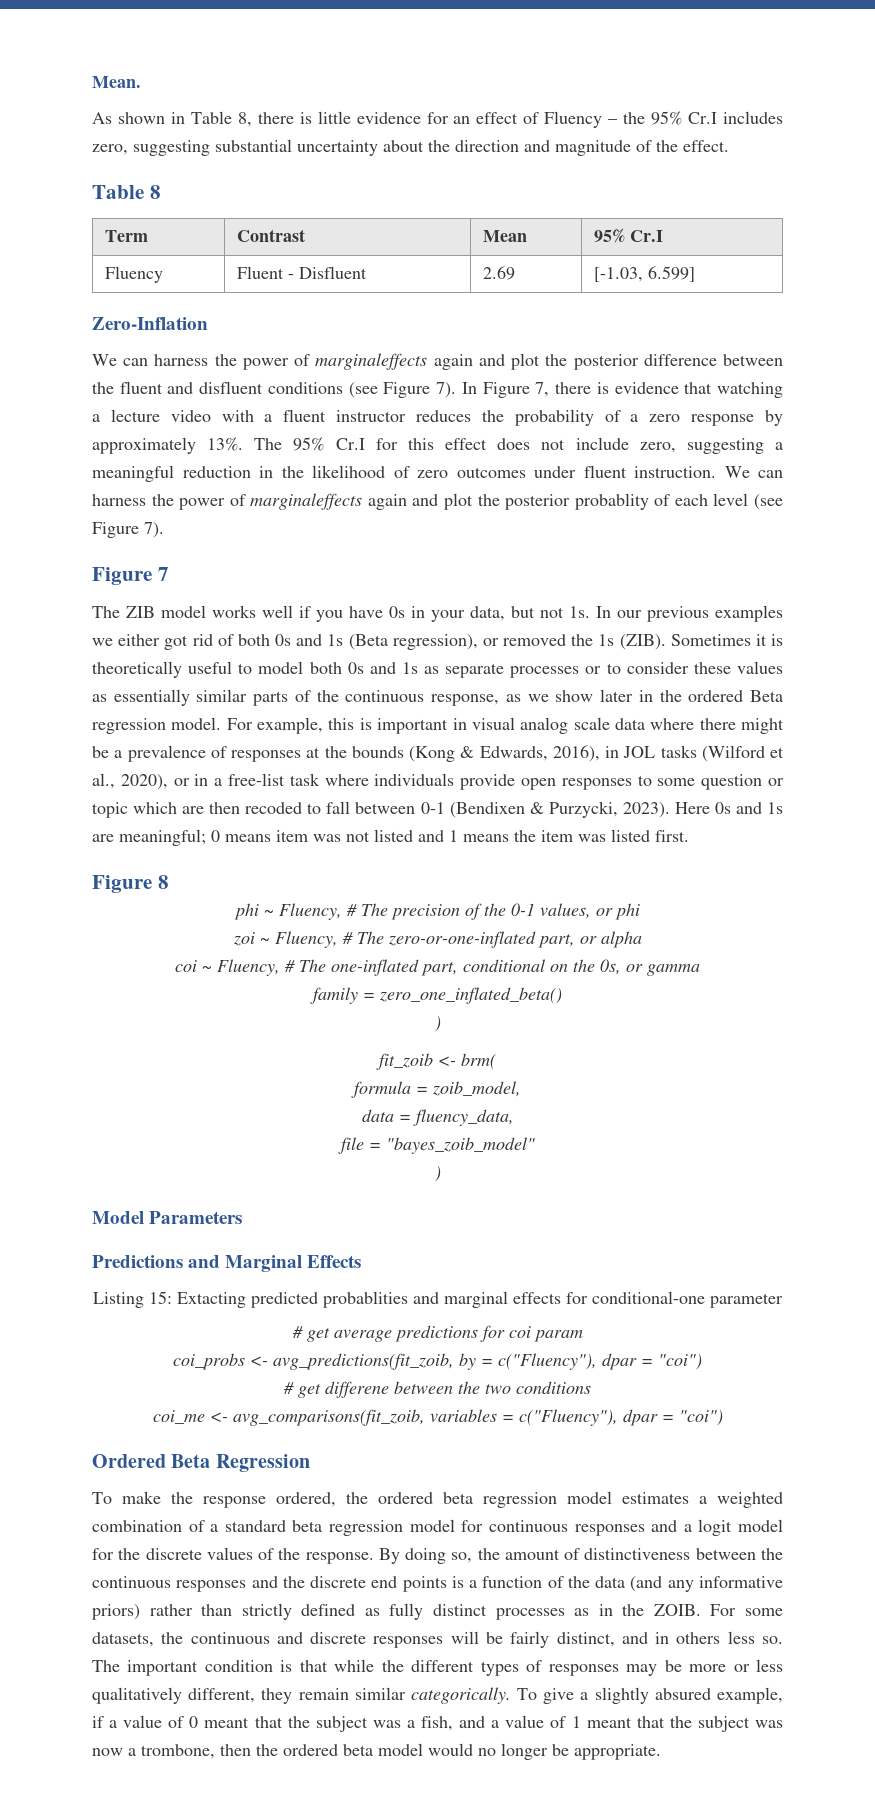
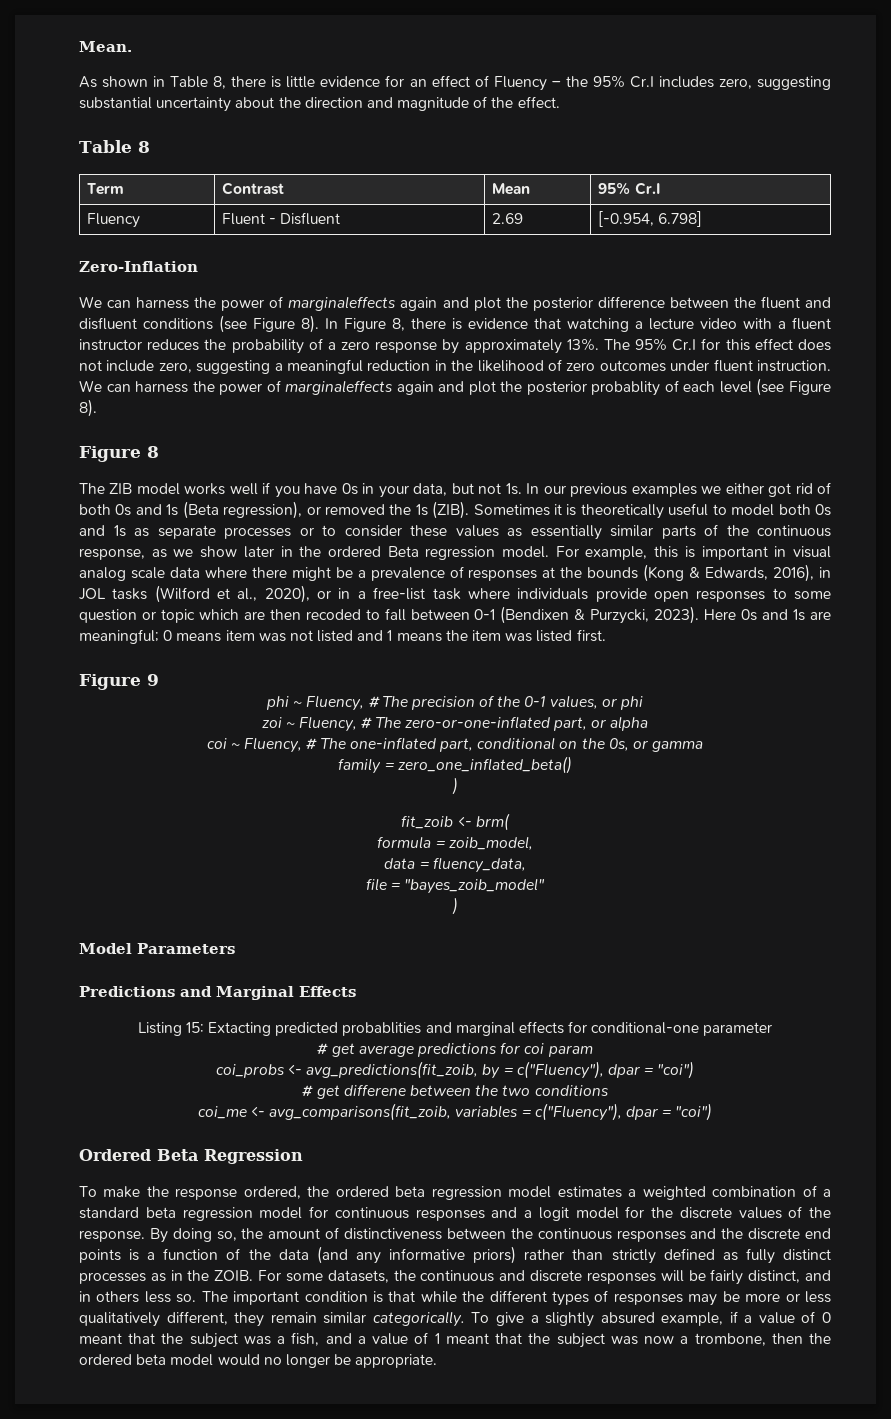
- Fluency | Fluent - Disfluent | 2.69 | [-1.03, 6.599]
+ Fluency | Fluent - Disfluent | 2.69 | [-0.954, 6.798]
- We can harness the power of marginaleffects again and plot the posterior difference between the fluent and disfluent conditions (see Figure 7).
+ We can harness the power of marginaleffects again and plot the posterior difference between the fluent and disfluent conditions (see Figure 8).
- In Figure 7, there is evidence that watching a lecture video with a fluent instructor reduces the probability of a zero response by approximately 13%.
+ In Figure 8, there is evidence that watching a lecture video with a fluent instructor reduces the probability of a zero response by approximately 13%.
- We can harness the power of marginaleffects again and plot the posterior probablity of each level (see Figure 7).
- Figure 7
+ We can harness the power of marginaleffects again and plot the posterior probablity of each level (see Figure 8).
+ Figure 8
- Figure 8
+ Figure 9

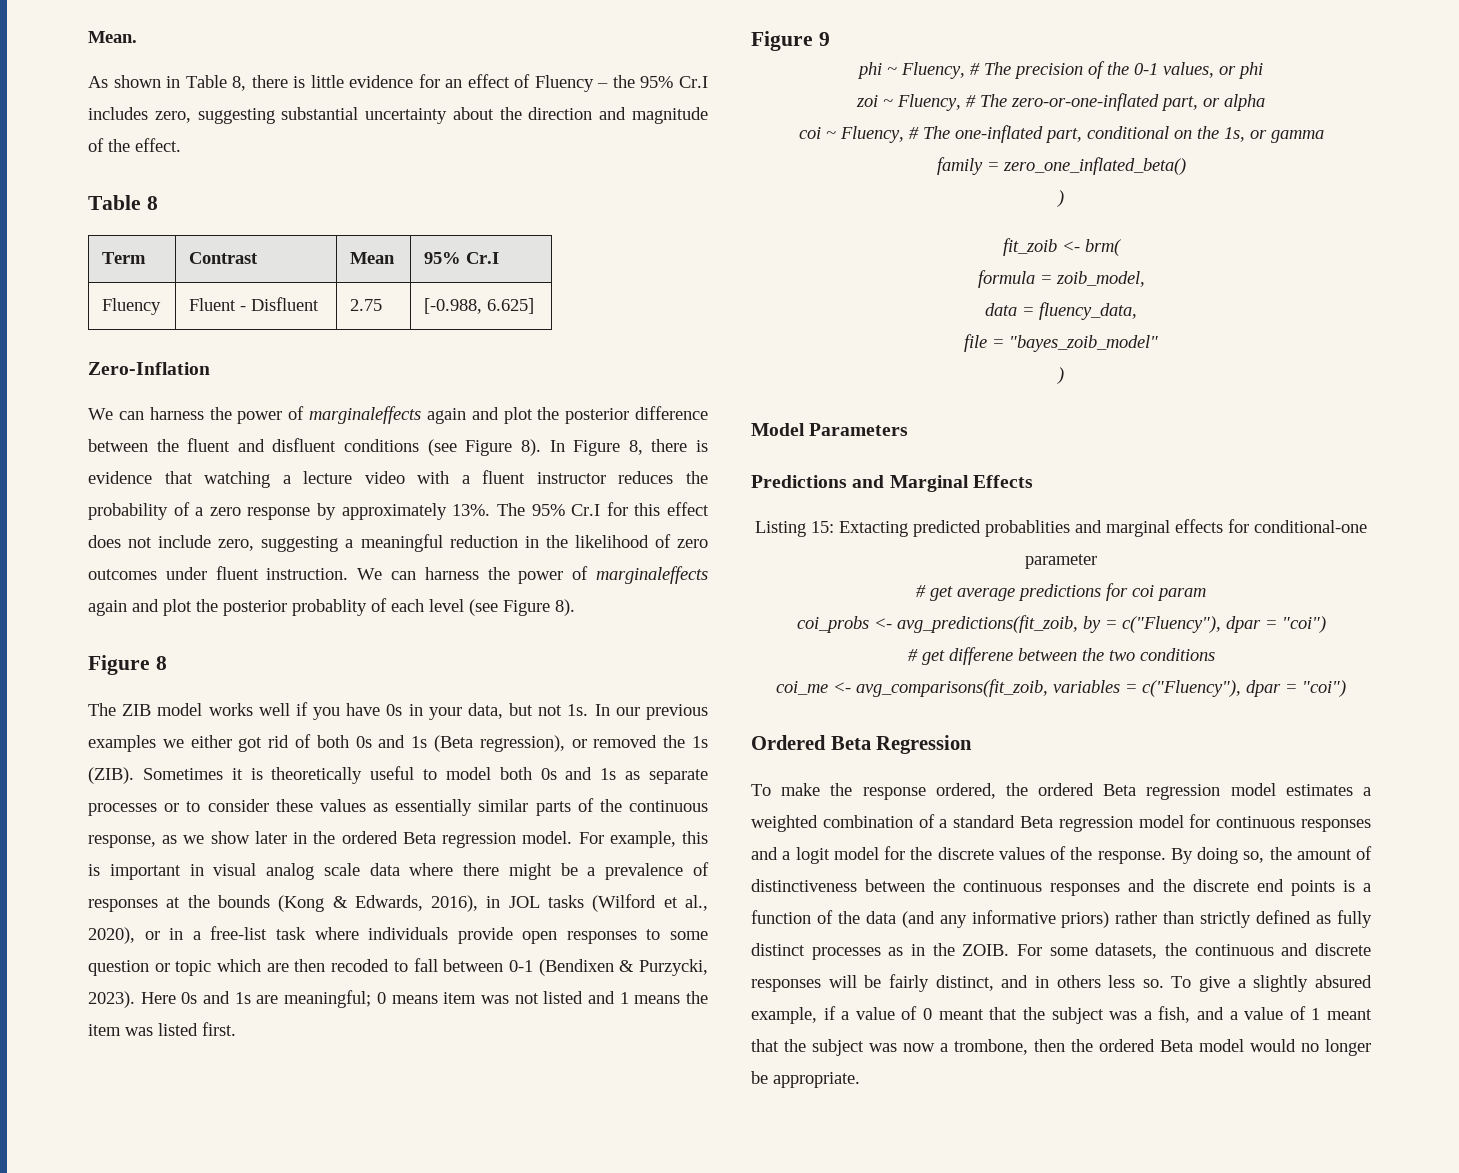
- Fluency | Fluent - Disfluent | 2.69 | [-0.954, 6.798]
+ Fluency | Fluent - Disfluent | 2.75 | [-0.988, 6.625]
- coi ~ Fluency, # The one-inflated part, conditional on the 0s, or gamma
+ coi ~ Fluency, # The one-inflated part, conditional on the 1s, or gamma
- To make the response ordered, the ordered beta regression model estimates a weighted combination of a standard beta regression model for continuous responses and a logit model for the discrete values of the response.
+ To make the response ordered, the ordered Beta regression model estimates a weighted combination of a standard Beta regression model for continuous responses and a logit model for the discrete values of the response.
- The important condition is that while the different types of responses may be more or less qualitatively different, they remain similar categorically.
- To give a slightly absured example, if a value of 0 meant that the subject was a fish, and a value of 1 meant that the subject was now a trombone, then the ordered beta model would no longer be appropriate.
+ To give a slightly absured example, if a value of 0 meant that the subject was a fish, and a value of 1 meant that the subject was now a trombone, then the ordered Beta model would no longer be appropriate.

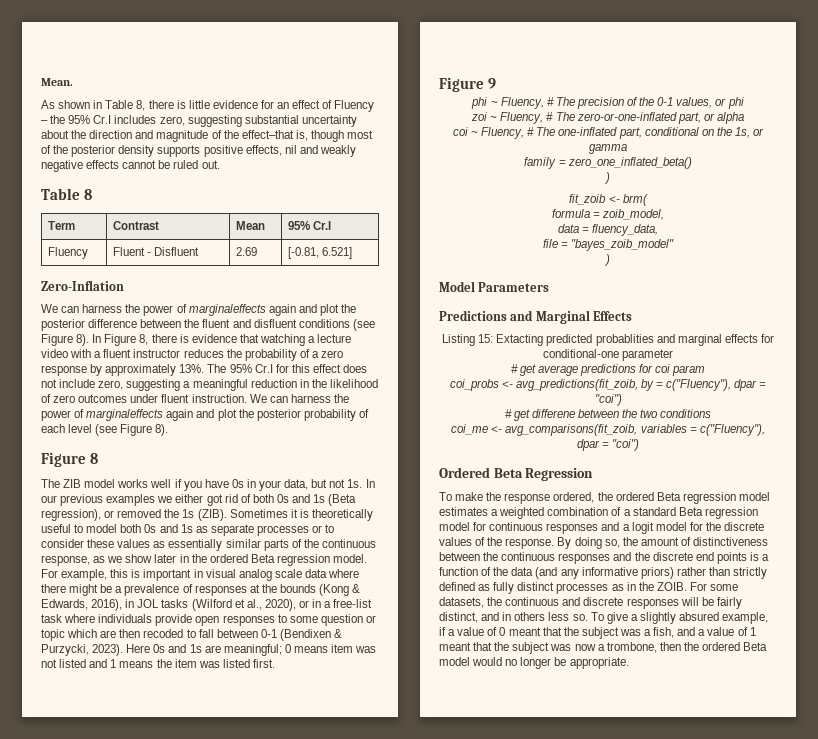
- As shown in Table 8, there is little evidence for an effect of Fluency – the 95% Cr.I includes zero, suggesting substantial uncertainty about the direction and magnitude of the effect.
+ As shown in Table 8, there is little evidence for an effect of Fluency – the 95% Cr.I includes zero, suggesting substantial uncertainty about the direction and magnitude of the effect–that is, though most of the posterior density supports positive effects, nil and weakly negative effects cannot be ruled out.
- Fluency | Fluent - Disfluent | 2.75 | [-0.988, 6.625]
+ Fluency | Fluent - Disfluent | 2.69 | [-0.81, 6.521]
- We can harness the power of marginaleffects again and plot the posterior probablity of each level (see Figure 8).
+ We can harness the power of marginaleffects again and plot the posterior probability of each level (see Figure 8).

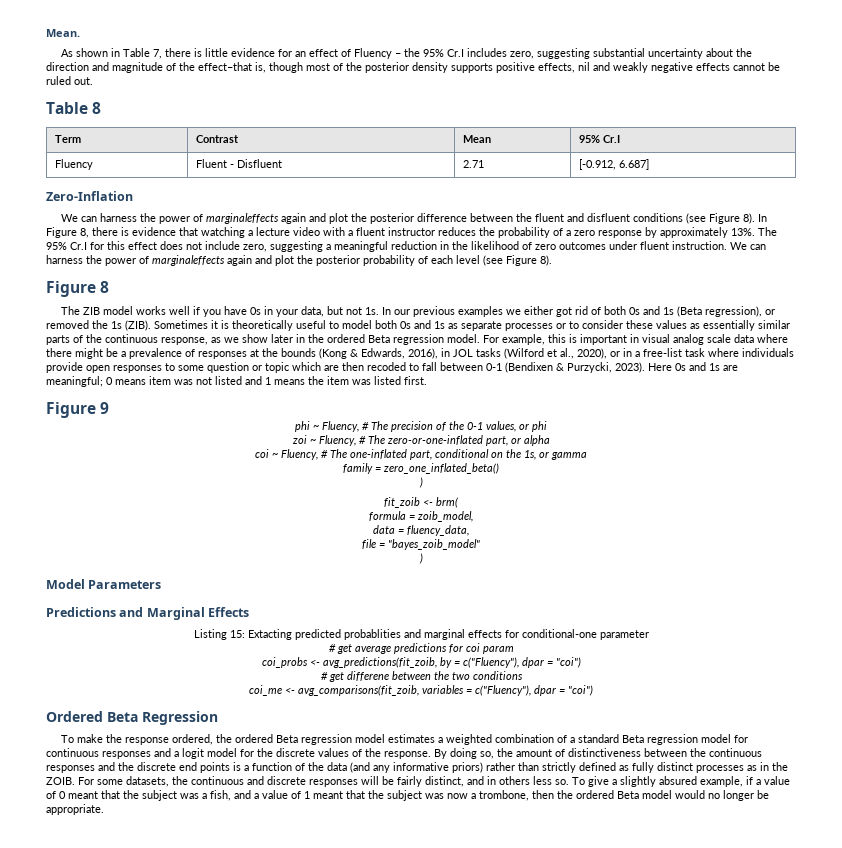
- As shown in Table 8, there is little evidence for an effect of Fluency – the 95% Cr.I includes zero, suggesting substantial uncertainty about the direction and magnitude of the effect–that is, though most of the posterior density supports positive effects, nil and weakly negative effects cannot be ruled out.
+ As shown in Table 7, there is little evidence for an effect of Fluency – the 95% Cr.I includes zero, suggesting substantial uncertainty about the direction and magnitude of the effect–that is, though most of the posterior density supports positive effects, nil and weakly negative effects cannot be ruled out.
- Fluency | Fluent - Disfluent | 2.69 | [-0.81, 6.521]
+ Fluency | Fluent - Disfluent | 2.71 | [-0.912, 6.687]

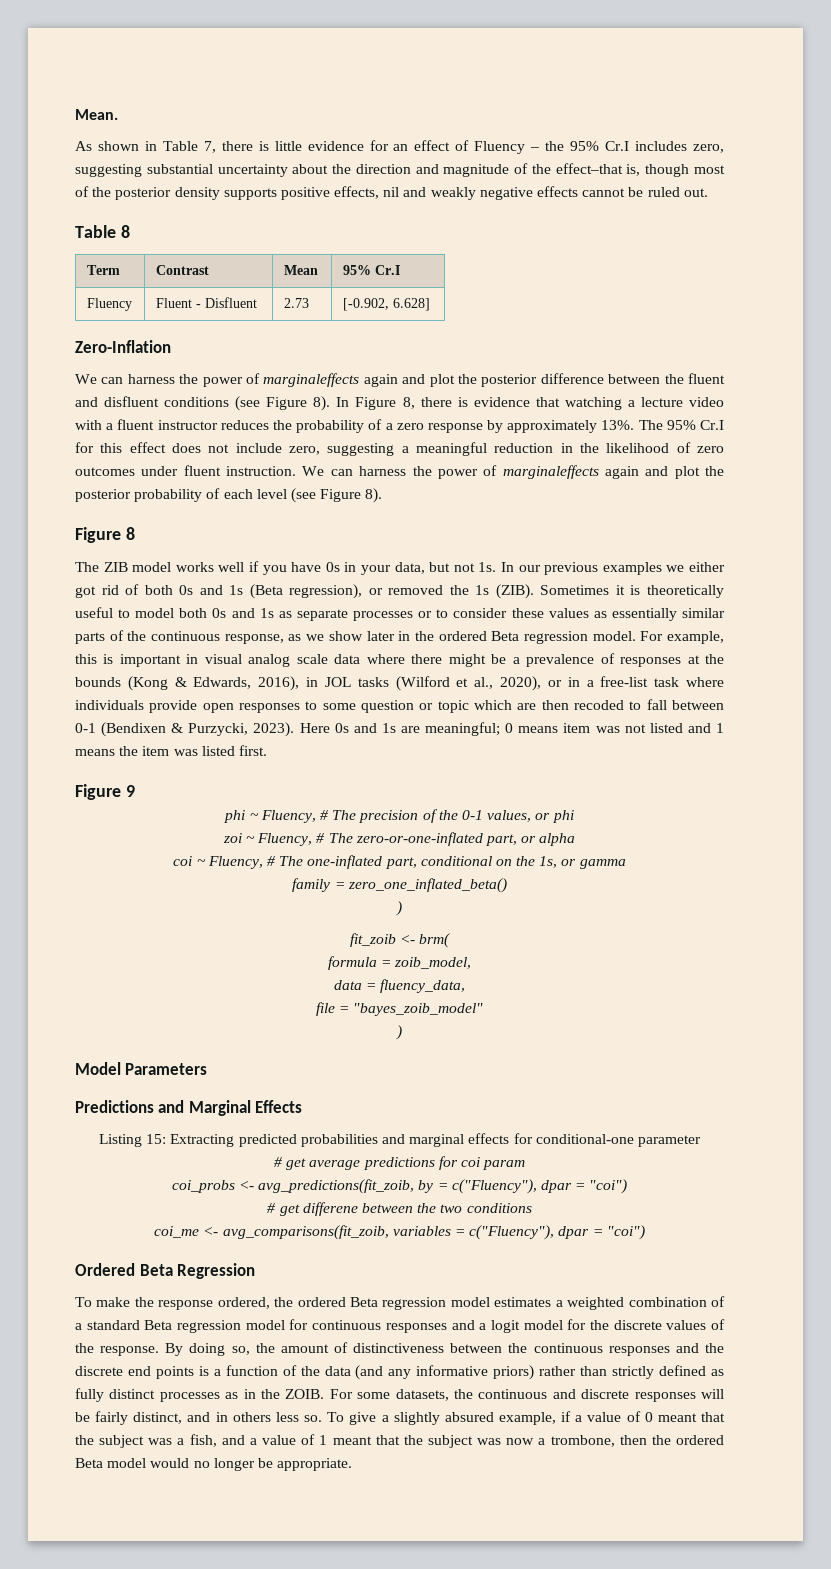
- Fluency | Fluent - Disfluent | 2.71 | [-0.912, 6.687]
+ Fluency | Fluent - Disfluent | 2.73 | [-0.902, 6.628]
- Listing 15: Extacting predicted probablities and marginal effects for conditional-one parameter
+ Listing 15: Extracting predicted probabilities and marginal effects for conditional-one parameter

